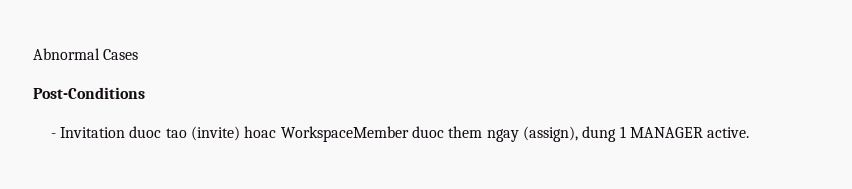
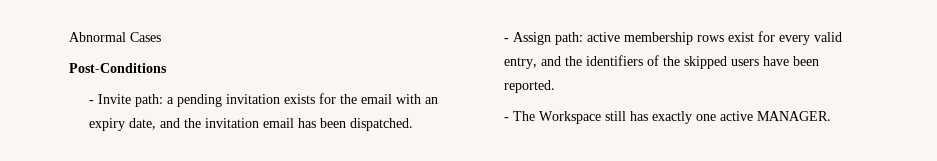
- - Invitation duoc tao (invite) hoac WorkspaceMember duoc them ngay (assign), dung 1 MANAGER active.
+ - Invite path: a pending invitation exists for the email with an expiry date, and the invitation email has been dispatched.
+ - Assign path: active membership rows exist for every valid entry, and the identifiers of the skipped users have been reported.
+ - The Workspace still has exactly one active MANAGER.

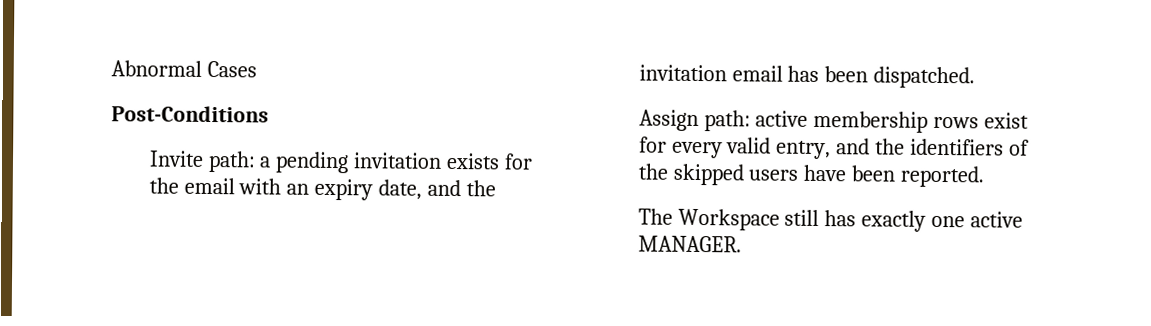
- - Invite path: a pending invitation exists for the email with an expiry date, and the invitation email has been dispatched.
+ Invite path: a pending invitation exists for the email with an expiry date, and the invitation email has been dispatched.
- - Assign path: active membership rows exist for every valid entry, and the identifiers of the skipped users have been reported.
+ Assign path: active membership rows exist for every valid entry, and the identifiers of the skipped users have been reported.
- - The Workspace still has exactly one active MANAGER.
+ The Workspace still has exactly one active MANAGER.

